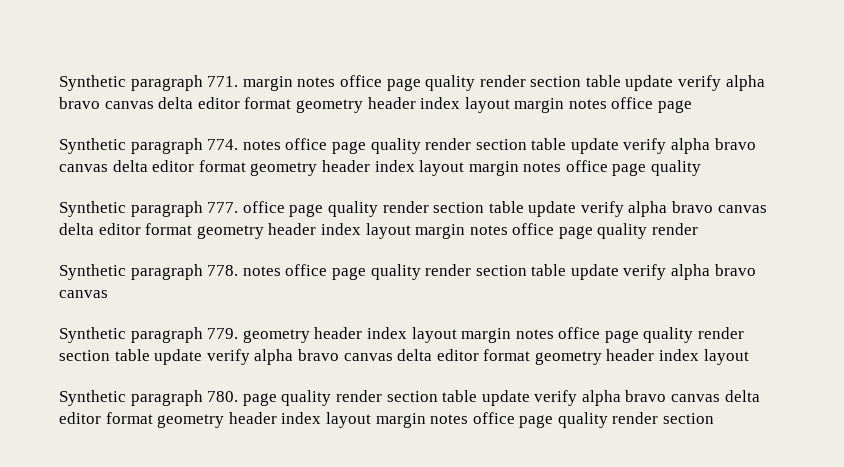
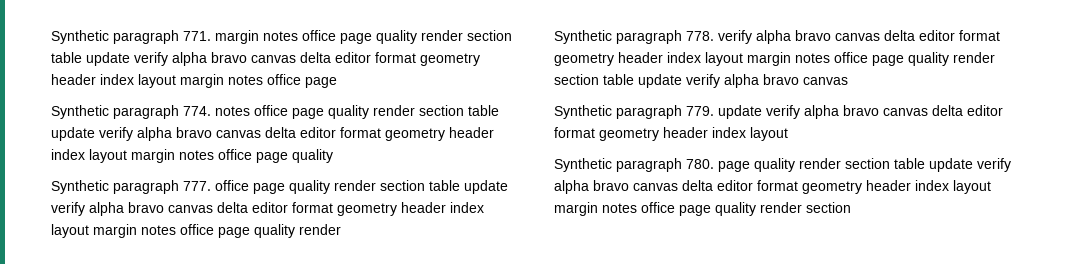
- Synthetic paragraph 778. notes office page quality render section table update verify alpha bravo canvas
+ Synthetic paragraph 778. verify alpha bravo canvas delta editor format geometry header index layout margin notes office page quality render section table update verify alpha bravo canvas
- Synthetic paragraph 779. geometry header index layout margin notes office page quality render section table update verify alpha bravo canvas delta editor format geometry header index layout
+ Synthetic paragraph 779. update verify alpha bravo canvas delta editor format geometry header index layout

